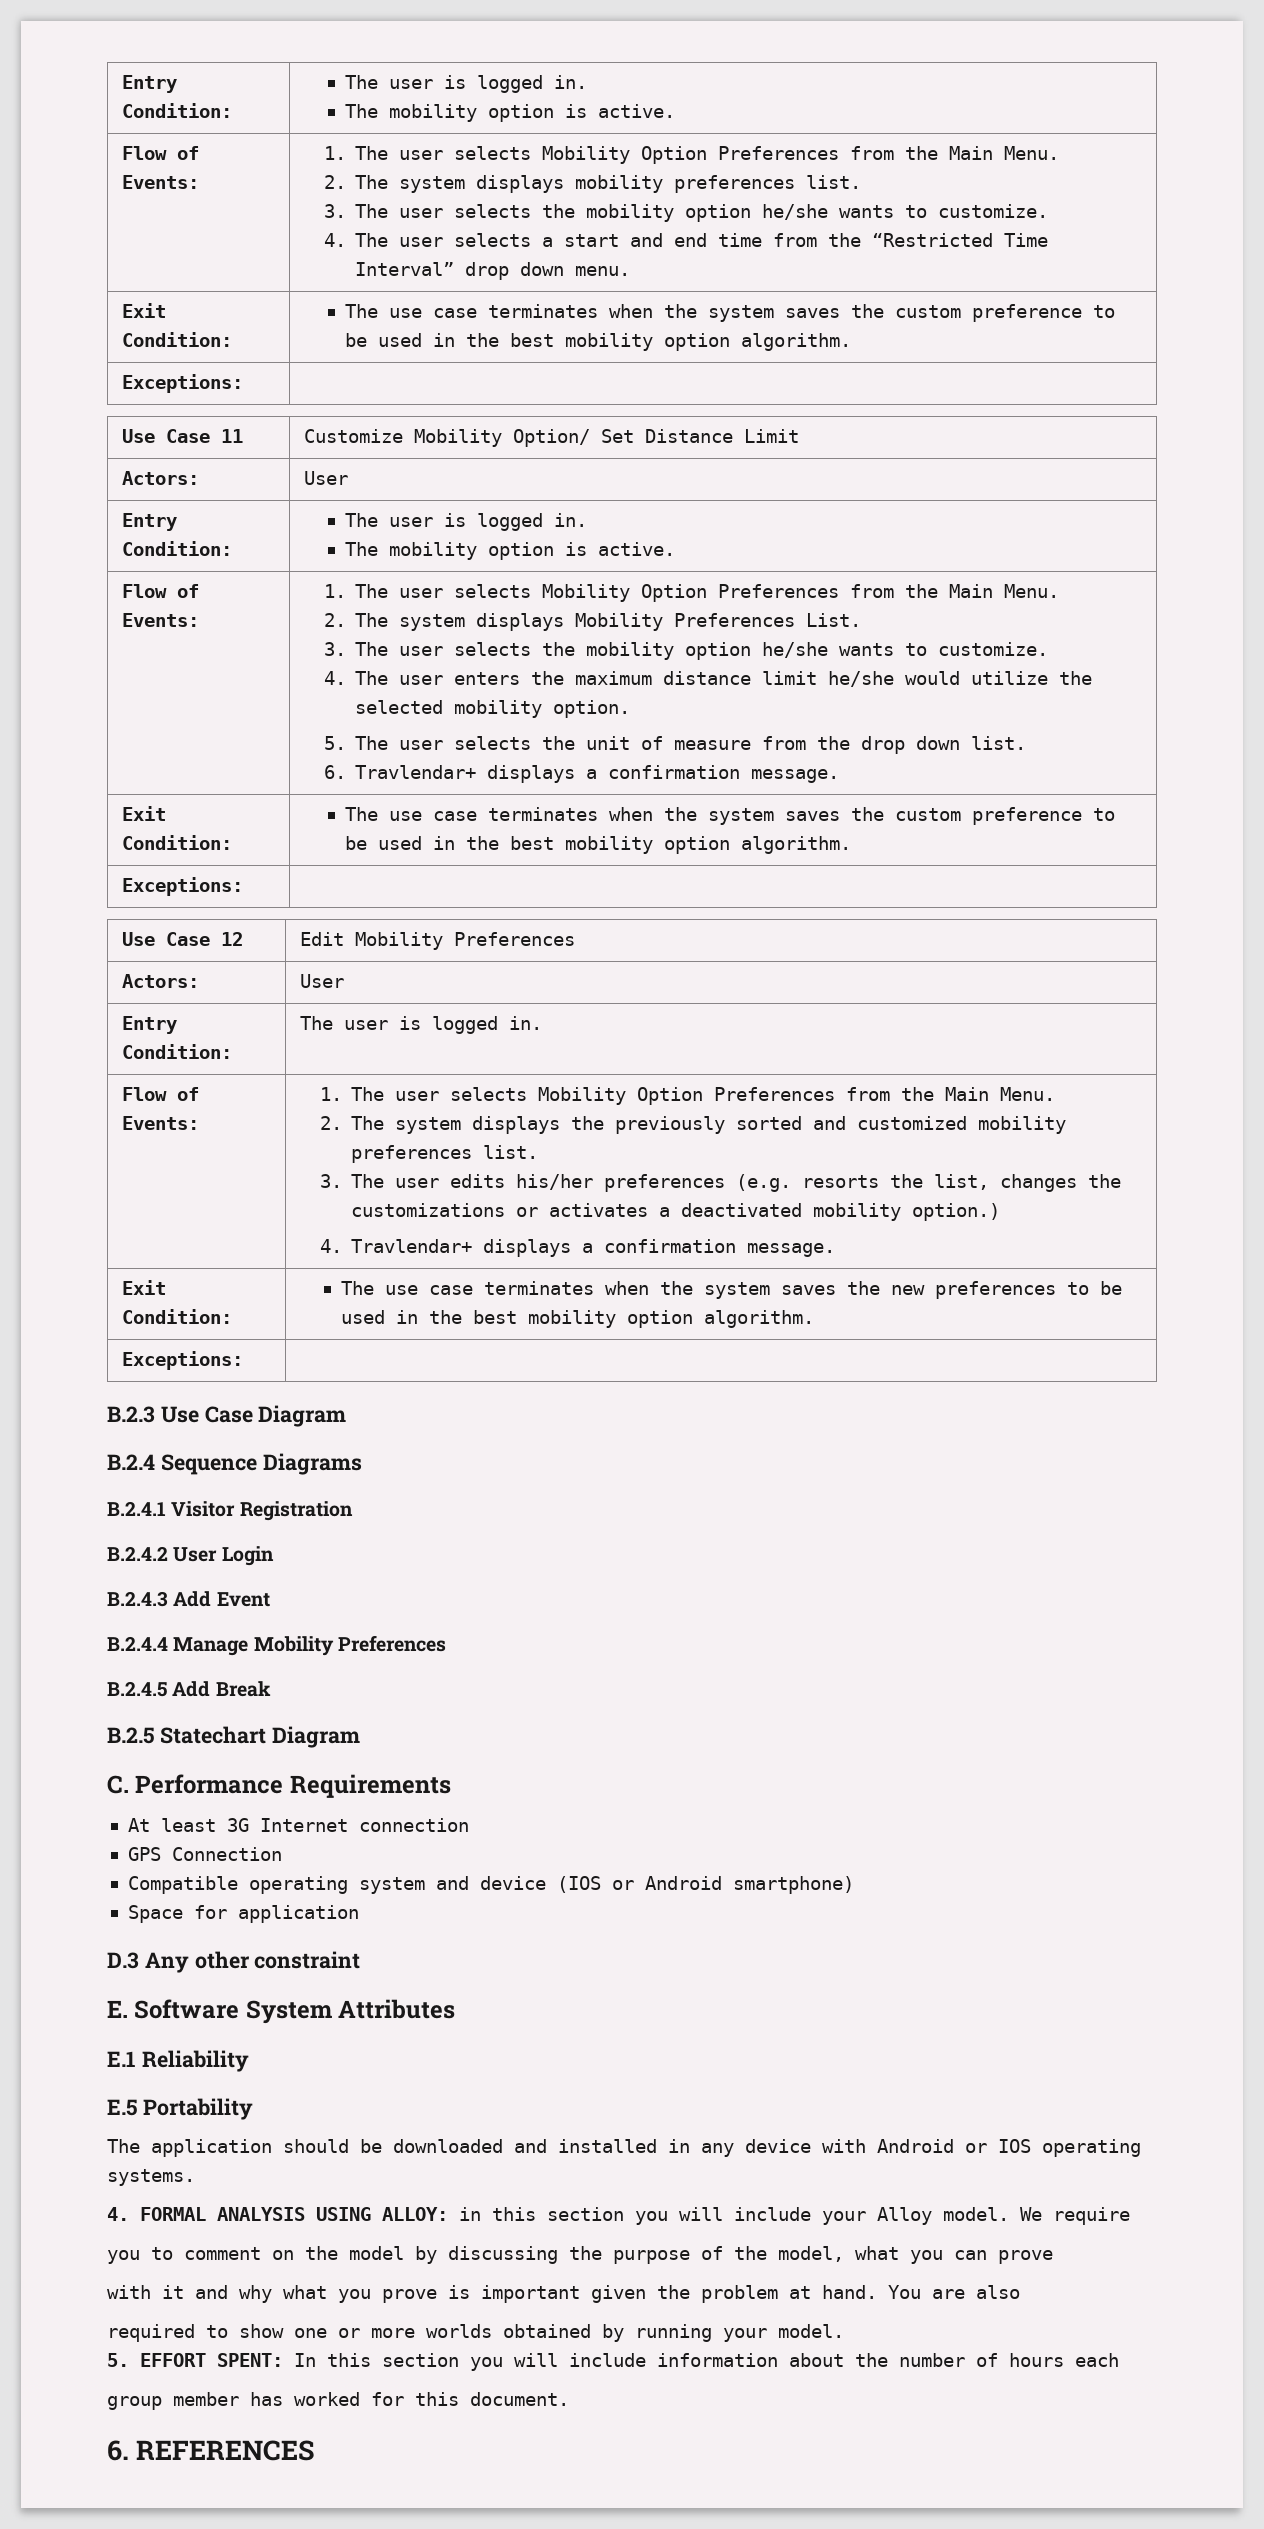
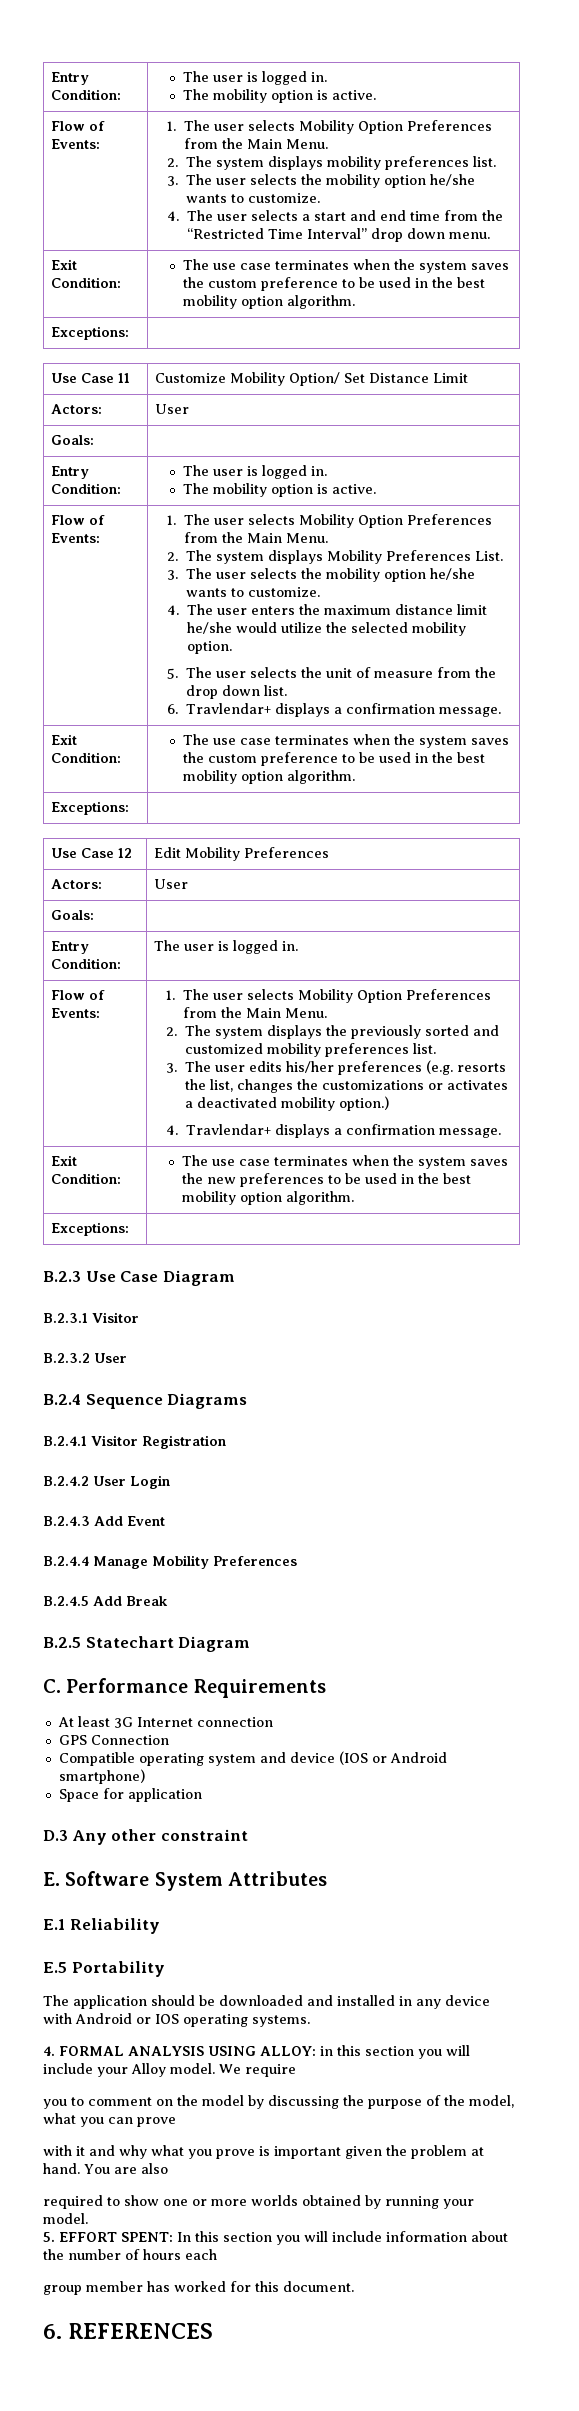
  Use Case 11 | Customize Mobility Option/ Set Distance Limit
  Actors: | User
+ Goals: |
  Use Case 12 | Edit Mobility Preferences
  Actors: | User
+ Goals: |
+ B.2.3.1 Visitor
+ B.2.3.2 User

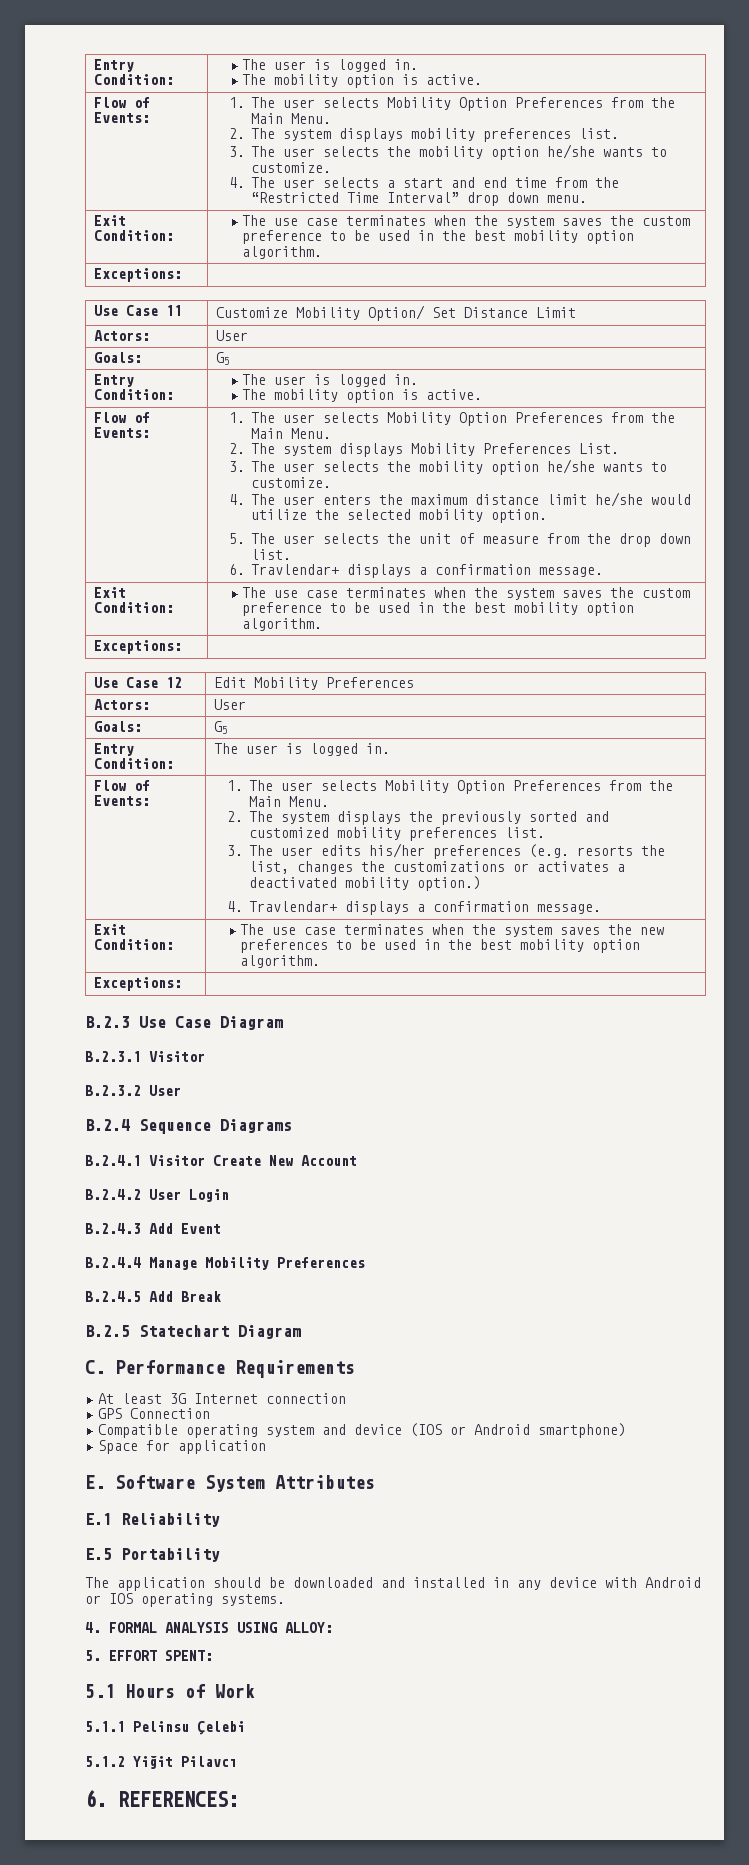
  Use Case 11 | Customize Mobility Option/ Set Distance Limit
  Actors: | User
- Goals: |
+ Goals: | G5
  Use Case 12 | Edit Mobility Preferences
  Actors: | User
- Goals: |
+ Goals: | G5
- B.2.4.1 Visitor Registration
+ B.2.4.1 Visitor Create New Account
- D.3 Any other constraint
- 4. FORMAL ANALYSIS USING ALLOY: in this section you will include your Alloy model. We require
- you to comment on the model by discussing the purpose of the model, what you can prove
- with it and why what you prove is important given the problem at hand. You are also
- required to show one or more worlds obtained by running your model.
- 5. EFFORT SPENT: In this section you will include information about the number of hours each
- group member has worked for this document.
- 6. REFERENCES
+ 4. FORMAL ANALYSIS USING ALLOY:
+ 5. EFFORT SPENT:
+ 5.1 Hours of Work
+ 5.1.1 Pelinsu Çelebi
+ 5.1.2 Yiğit Pilavcı
+ 6. REFERENCES:

